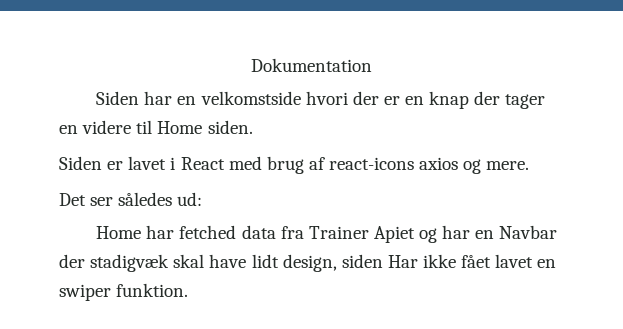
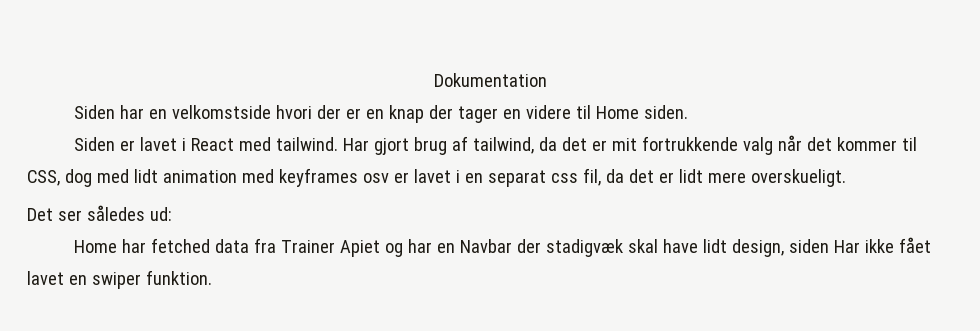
- Siden er lavet i React med brug af react-icons axios og mere.
+ Siden er lavet i React med tailwind. Har gjort brug af tailwind, da det er mit fortrukkende valg når det kommer til CSS, dog med lidt animation med keyframes osv er lavet i en separat css fil, da det er lidt mere overskueligt.

